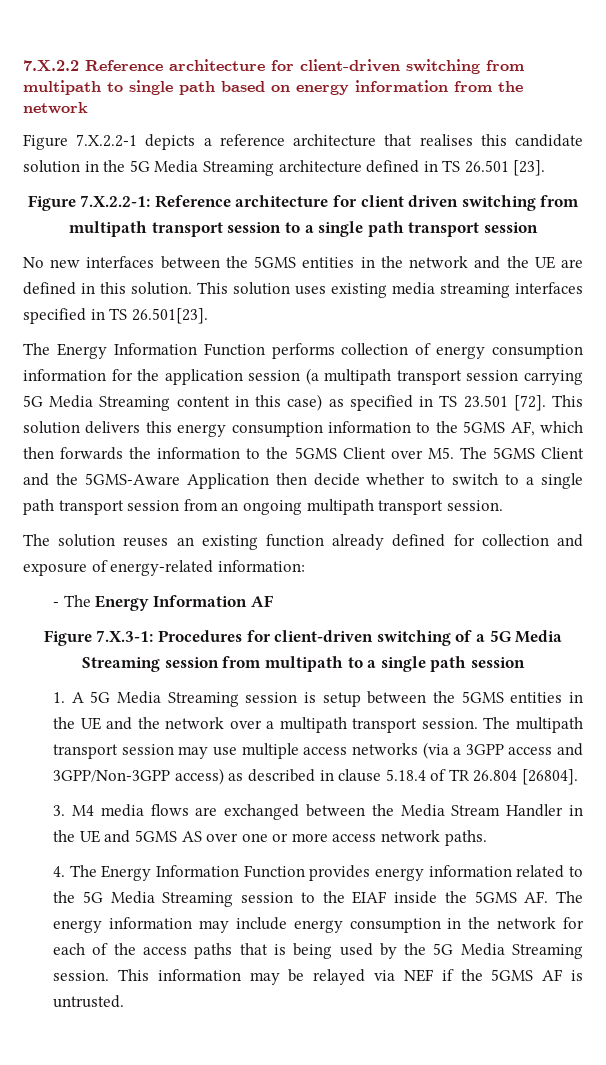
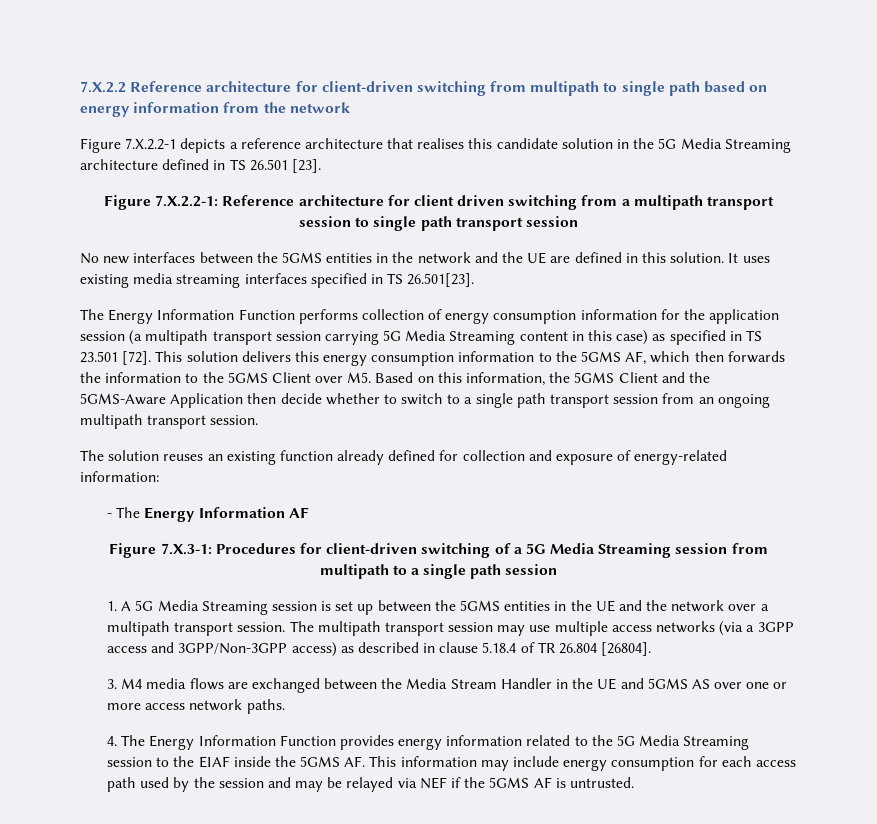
- Figure 7.X.2.2-1: Reference architecture for client driven switching from multipath transport session to a single path transport session
+ Figure 7.X.2.2-1: Reference architecture for client driven switching from a multipath transport session to single path transport session
- This solution uses existing media streaming interfaces specified in TS 26.501[23].
+ It uses existing media streaming interfaces specified in TS 26.501[23].
- This solution delivers this energy consumption information to the 5GMS AF, which then forwards the information to the 5GMS Client over M5. The 5GMS Client and the 5GMS-Aware Application then decide whether to switch to a single path transport session from an ongoing multipath transport session.
+ This solution delivers this energy consumption information to the 5GMS AF, which then forwards the information to the 5GMS Client over M5. Based on this information, the 5GMS Client and the 5GMS-Aware Application then decide whether to switch to a single path transport session from an ongoing multipath transport session.
- 1. A 5G Media Streaming session is setup between the 5GMS entities in the UE and the network over a multipath transport session.
+ 1. A 5G Media Streaming session is set up between the 5GMS entities in the UE and the network over a multipath transport session.
- 4. The Energy Information Function provides energy information related to the 5G Media Streaming session to the EIAF inside the 5GMS AF. The energy information may include energy consumption in the network for each of the access paths that is being used by the 5G Media Streaming session. This information may be relayed via NEF if the 5GMS AF is untrusted.
+ 4. The Energy Information Function provides energy information related to the 5G Media Streaming session to the EIAF inside the 5GMS AF. This information may include energy consumption for each access path used by the session and may be relayed via NEF if the 5GMS AF is untrusted.

